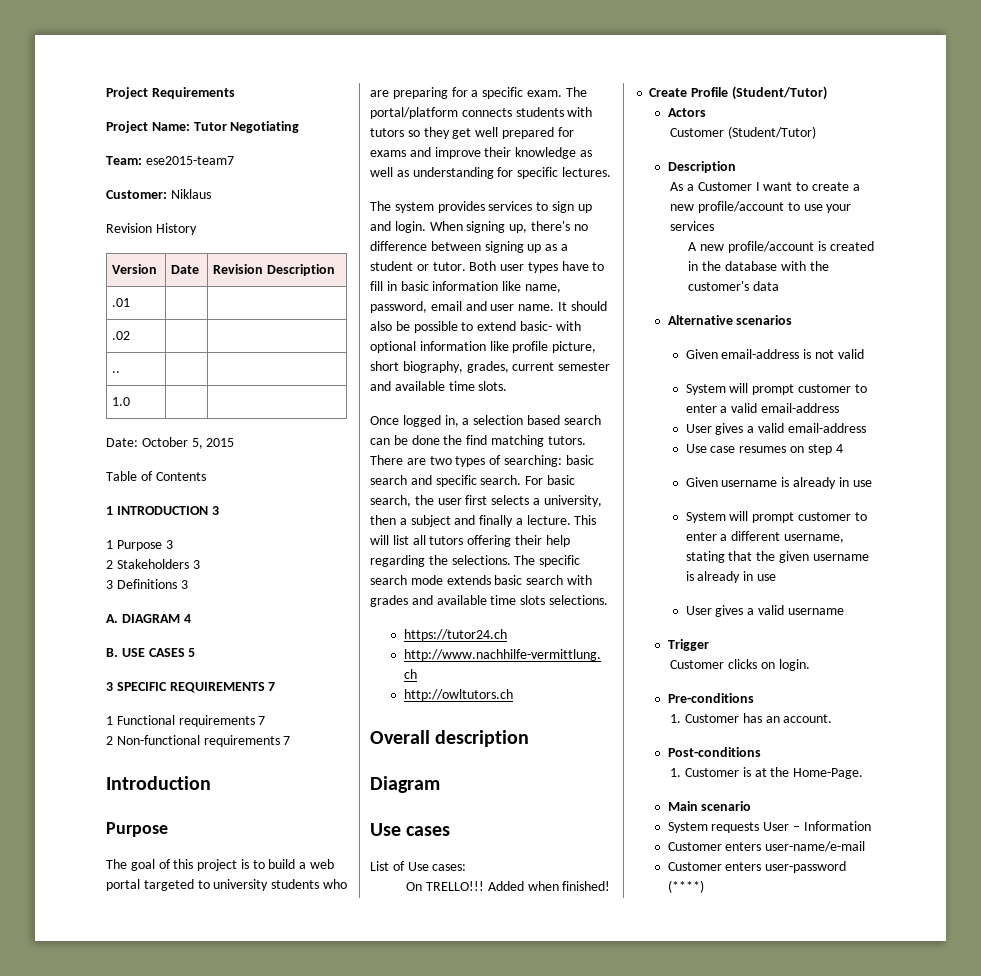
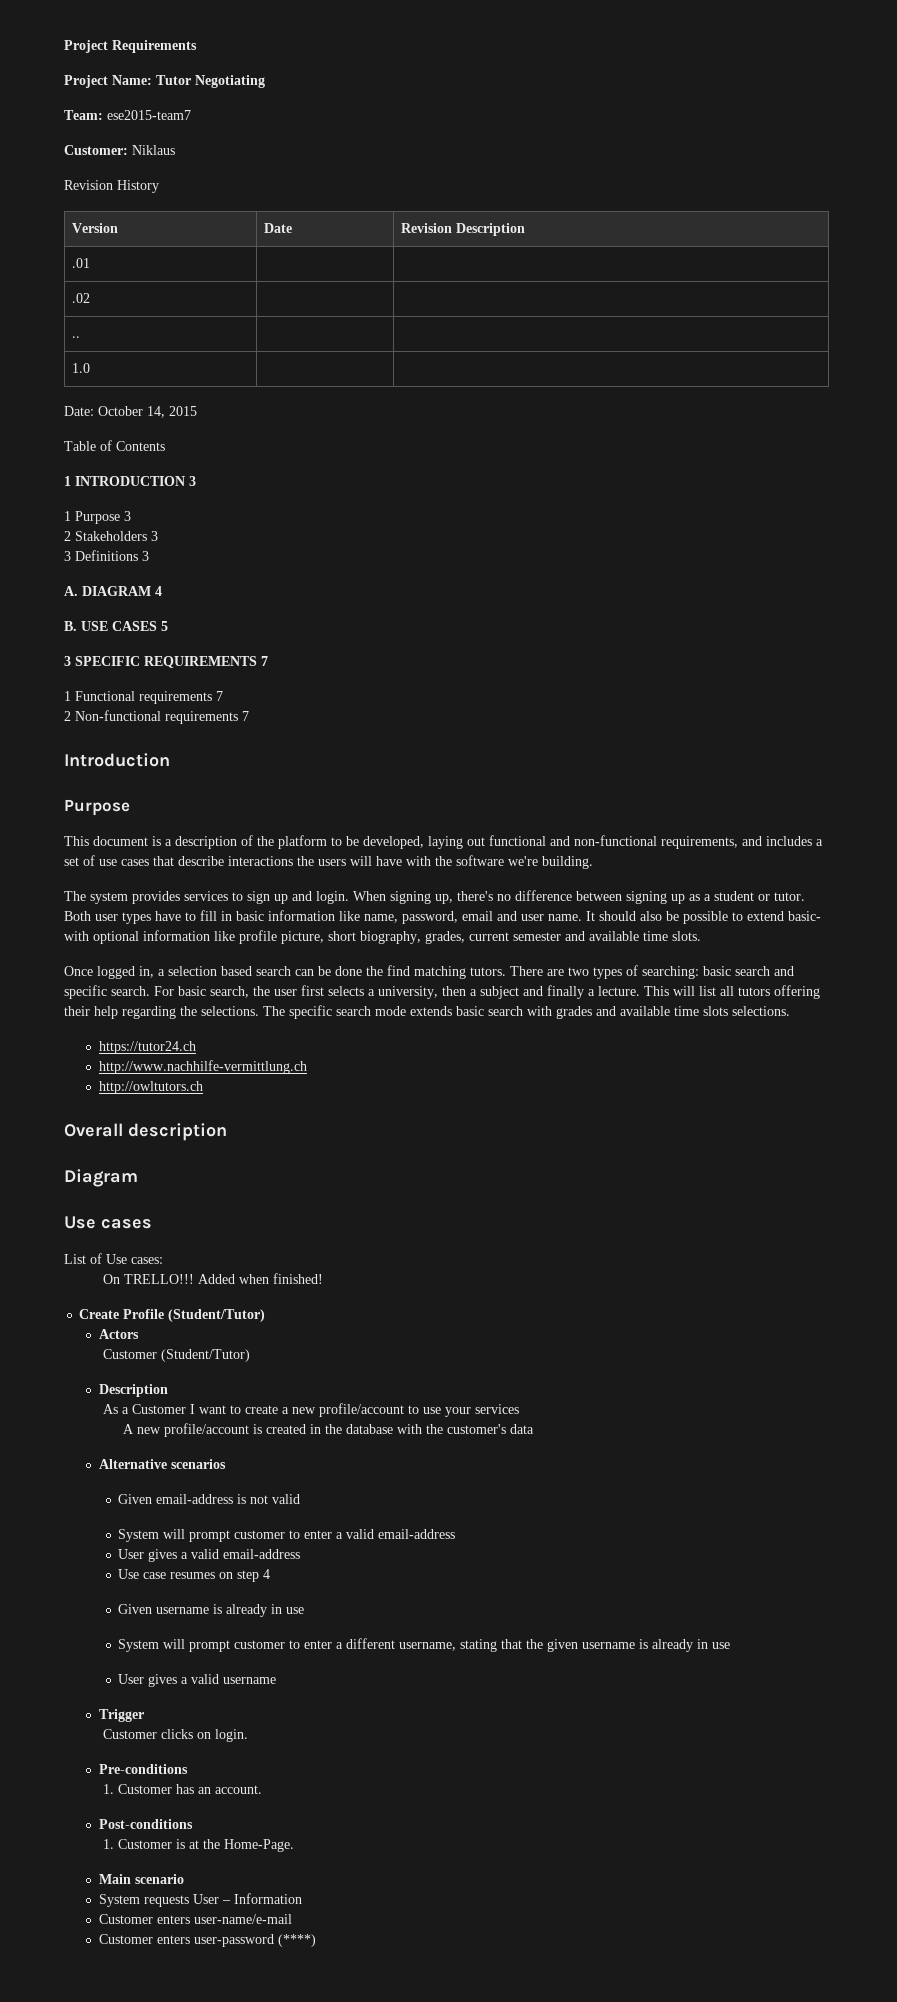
- Date: October 5, 2015
+ Date: October 14, 2015
- The goal of this project is to build a web portal targeted to university students who are preparing for a specific exam. The portal/platform connects students with tutors so they get well prepared for exams and improve their knowledge as well as understanding for specific lectures.
+ This document is a description of the platform to be developed, laying out functional and non-functional requirements, and includes a set of use cases that describe interactions the users will have with the software we're building.

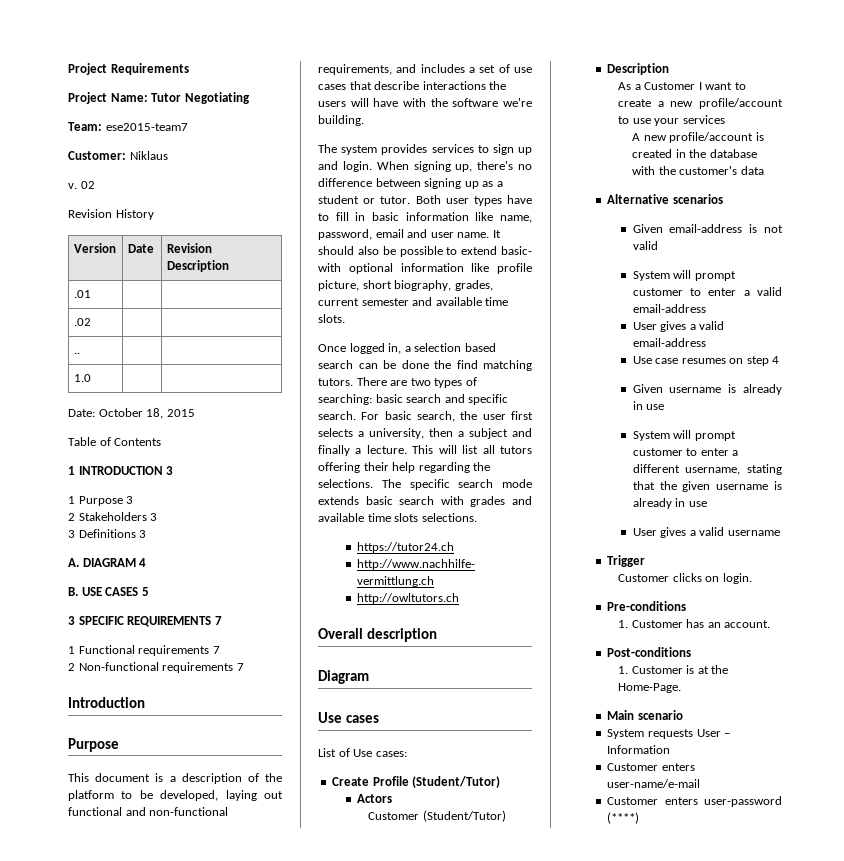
+ v. 02
- Date: October 14, 2015
+ Date: October 18, 2015
- On TRELLO!!! Added when finished!

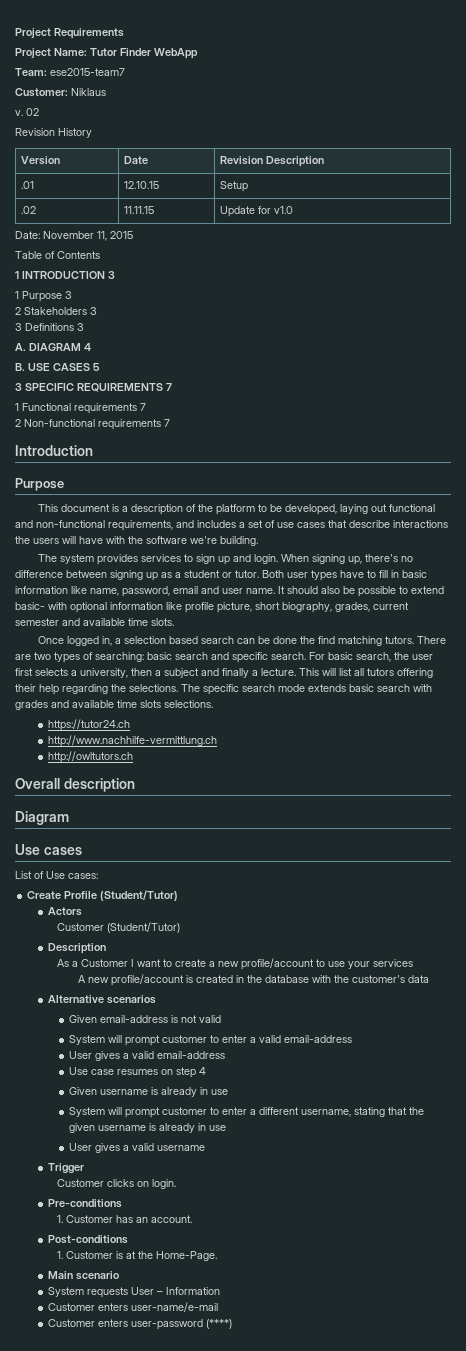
- Project Name: Tutor Negotiating
+ Project Name: Tutor Finder WebApp
- .01 | |
+ .01 | 12.10.15 | Setup
- .02 | |
- .. | |
- 1.0 | |
+ .02 | 11.11.15 | Update for v1.0
- Date: October 18, 2015
+ Date: November 11, 2015

